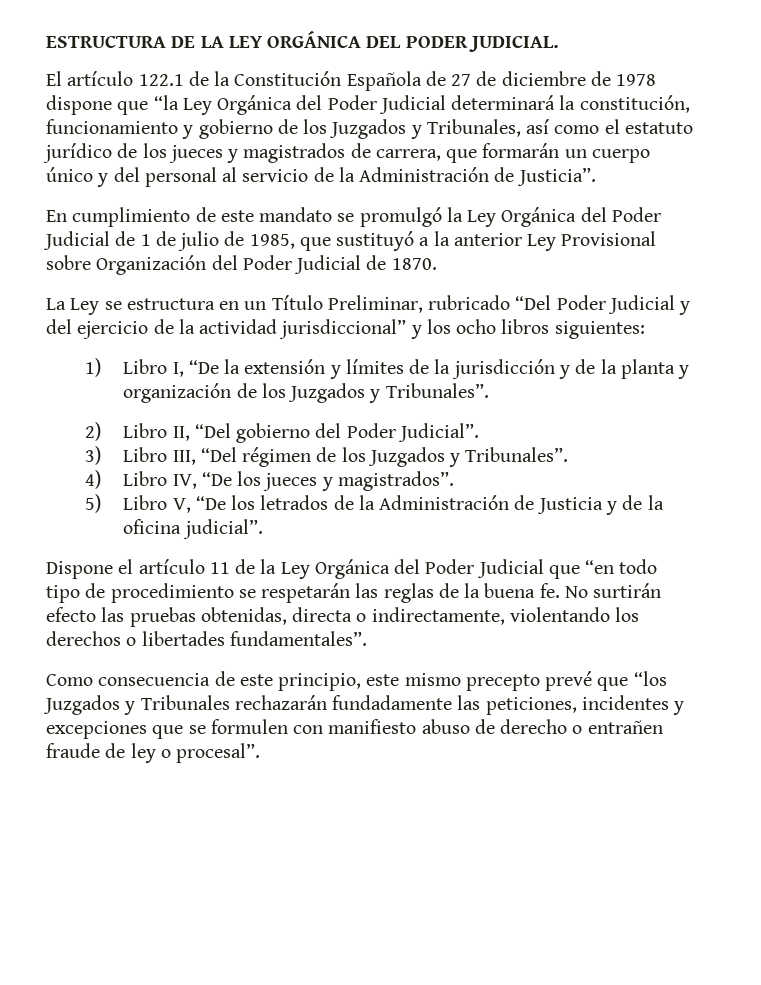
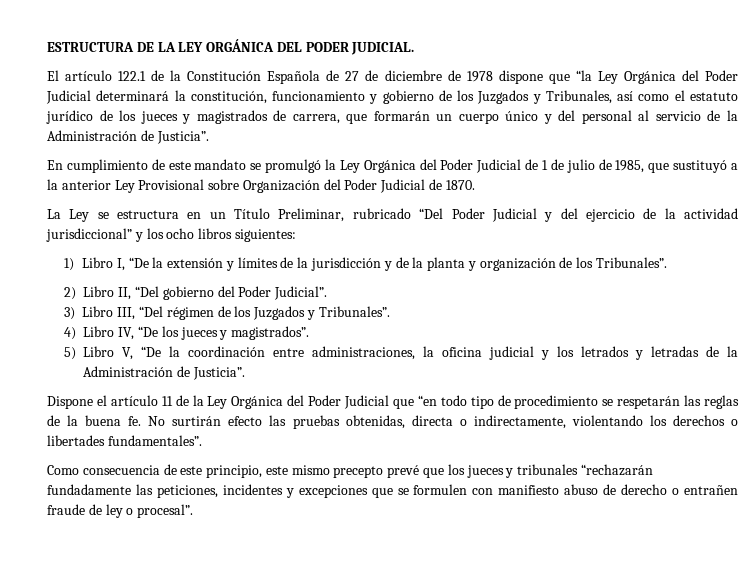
- 1) Libro I, “De la extensión y límites de la jurisdicción y de la planta y organización de los Juzgados y Tribunales”.
+ 1) Libro I, “De la extensión y límites de la jurisdicción y de la planta y organización de los Tribunales”.
- 5) Libro V, “De los letrados de la Administración de Justicia y de la oficina judicial”.
+ 5) Libro V, “De la coordinación entre administraciones, la oficina judicial y los letrados y letradas de la Administración de Justicia”.
- Como consecuencia de este principio, este mismo precepto prevé que “los Juzgados y Tribunales rechazarán fundadamente las peticiones, incidentes y excepciones que se formulen con manifiesto abuso de derecho o entrañen fraude de ley o procesal”.
+ Como consecuencia de este principio, este mismo precepto prevé que los jueces y tribunales “rechazarán fundadamente las peticiones, incidentes y excepciones que se formulen con manifiesto abuso de derecho o entrañen fraude de ley o procesal”.

